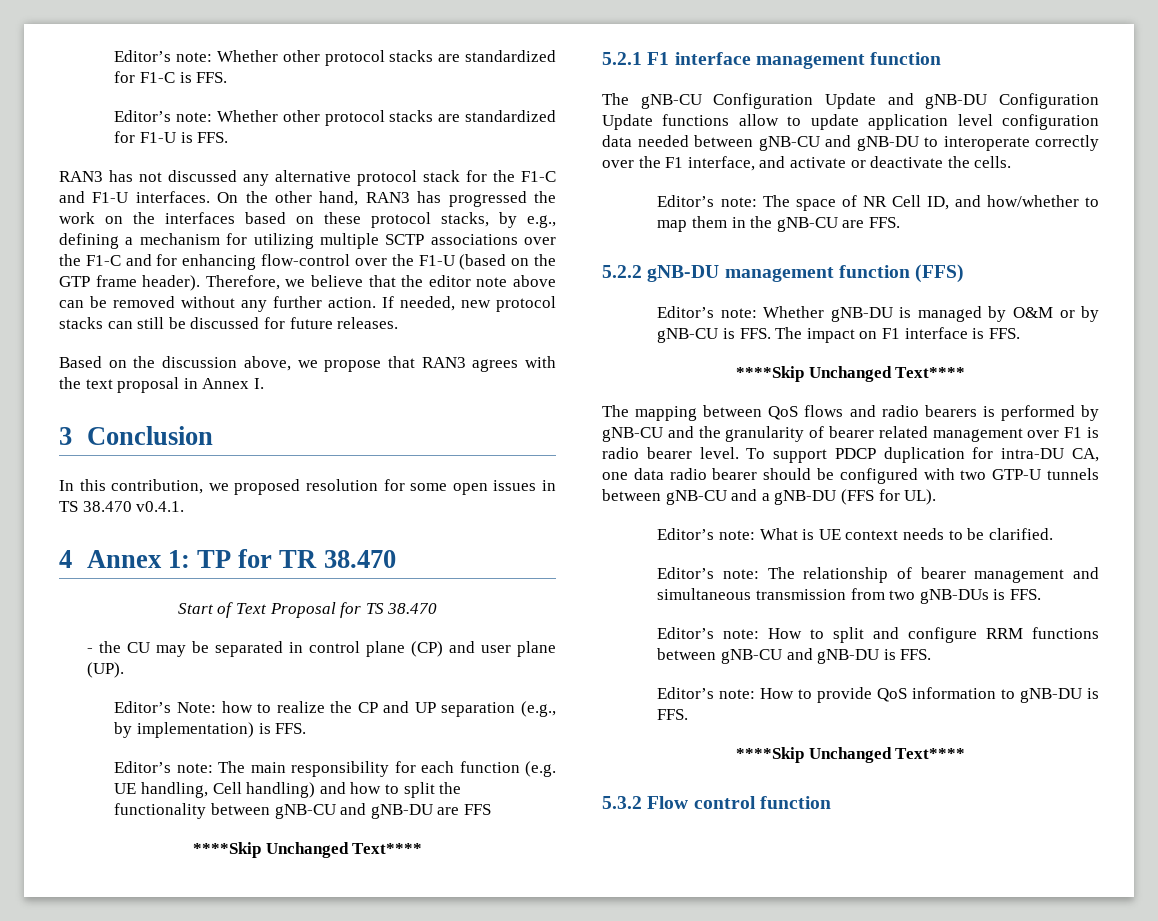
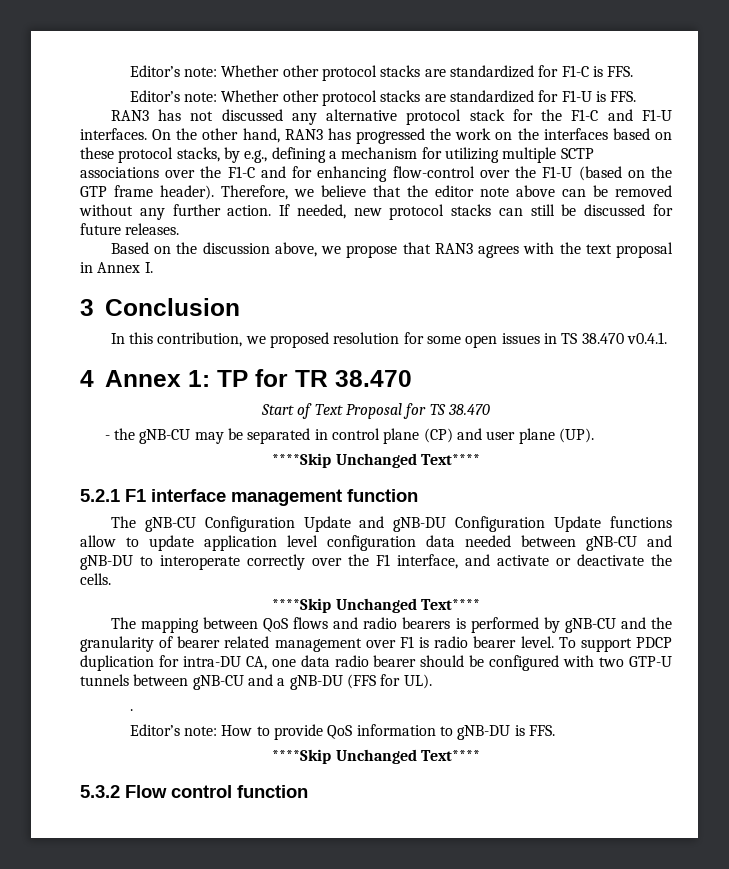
- - the CU may be separated in control plane (CP) and user plane (UP).
+ - the gNB-CU may be separated in control plane (CP) and user plane (UP).
- Editor’s Note: how to realize the CP and UP separation (e.g., by implementation) is FFS.
- Editor’s note: The main responsibility for each function (e.g. UE handling, Cell handling) and how to split the functionality between gNB-CU and gNB-DU are FFS
- Editor’s note: The space of NR Cell ID, and how/whether to map them in the gNB-CU are FFS.
- 5.2.2 gNB-DU management function (FFS)
- Editor’s note: Whether gNB-DU is managed by O&M or by gNB-CU is FFS. The impact on F1 interface is FFS.
- Editor’s note: What is UE context needs to be clarified.
- Editor’s note: The relationship of bearer management and simultaneous transmission from two gNB-DUs is FFS.
- Editor’s note: How to split and configure RRM functions between gNB-CU and gNB-DU is FFS.
+ .

